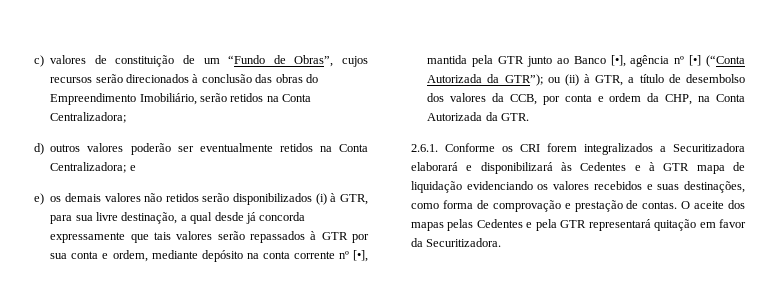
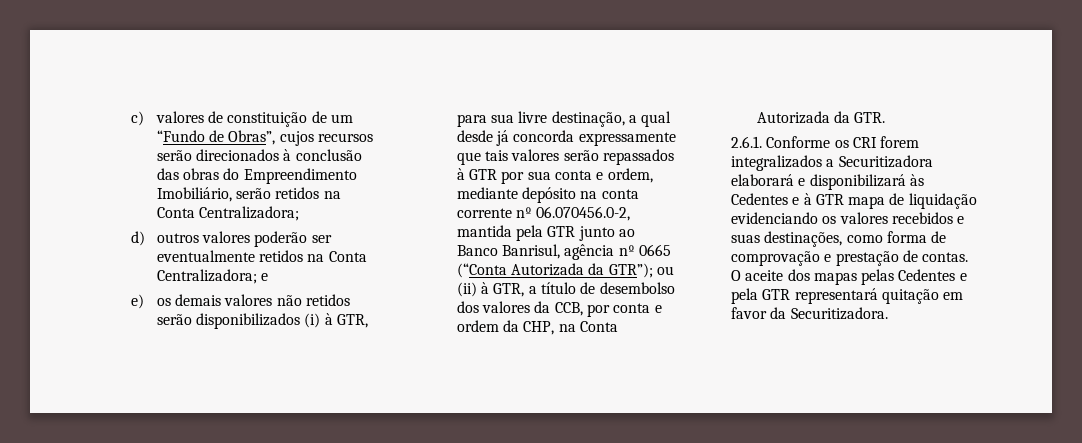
- e) os demais valores não retidos serão disponibilizados (i) à GTR, para sua livre destinação, a qual desde já concorda expressamente que tais valores serão repassados à GTR por sua conta e ordem, mediante depósito na conta corrente nº [•], mantida pela GTR junto ao Banco [•], agência nº [•] (“Conta Autorizada da GTR”);
+ e) os demais valores não retidos serão disponibilizados (i) à GTR, para sua livre destinação, a qual desde já concorda expressamente que tais valores serão repassados à GTR por sua conta e ordem, mediante depósito na conta corrente nº 06.070456.0-2, mantida pela GTR junto ao Banco Banrisul, agência nº 0665 (“Conta Autorizada da GTR”);

